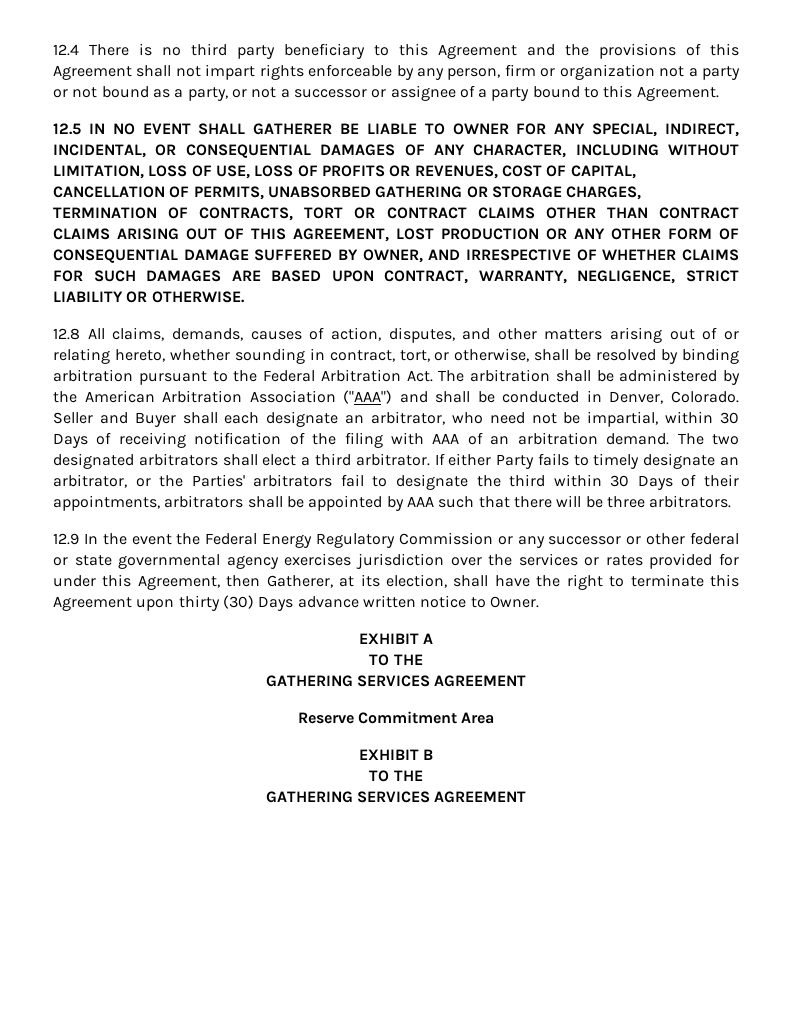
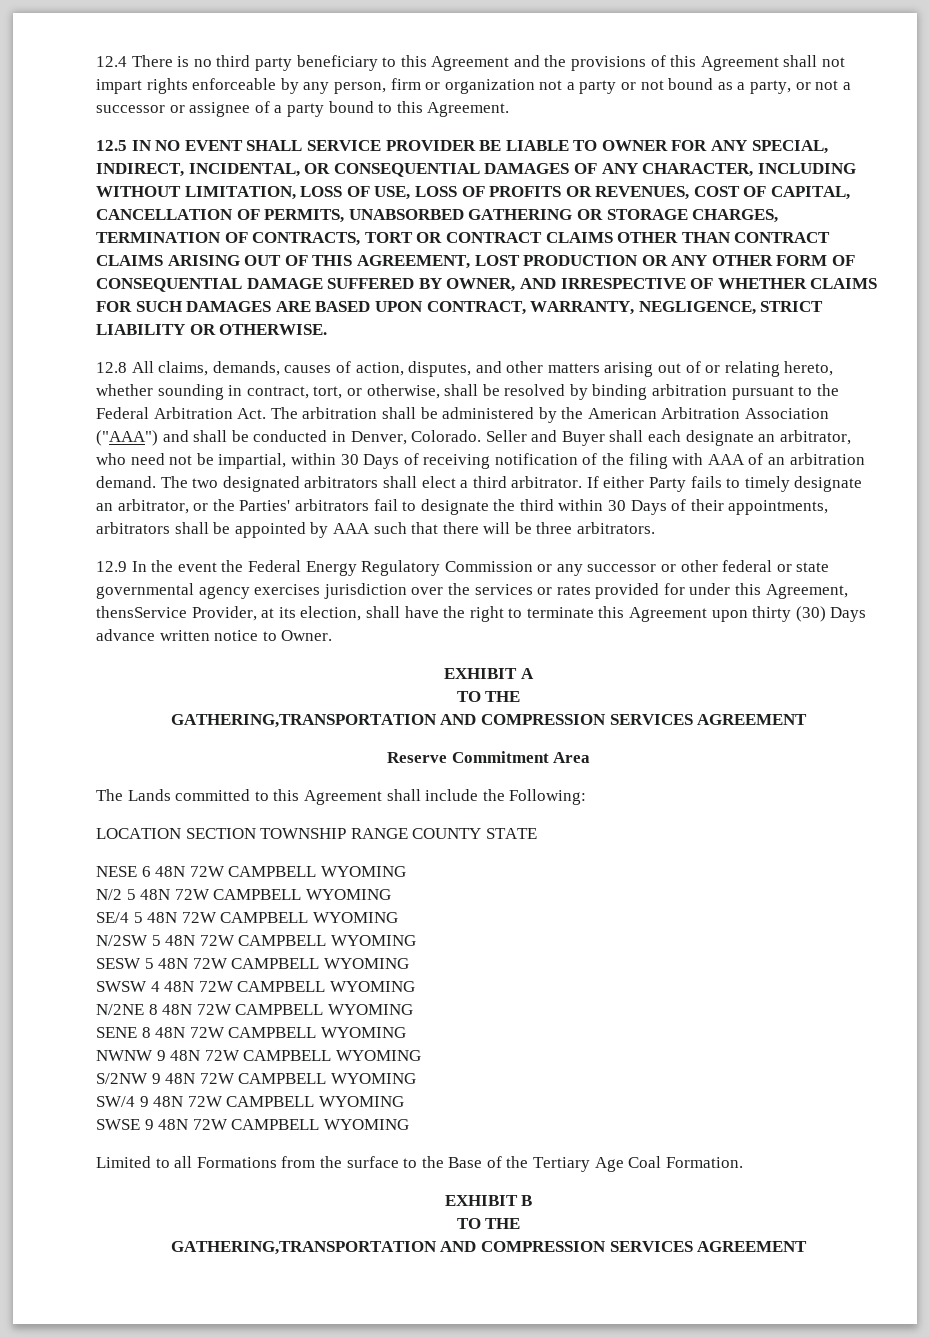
- 12.5 IN NO EVENT SHALL GATHERER BE LIABLE TO OWNER FOR ANY SPECIAL, INDIRECT, INCIDENTAL, OR CONSEQUENTIAL DAMAGES OF ANY CHARACTER, INCLUDING WITHOUT LIMITATION, LOSS OF USE, LOSS OF PROFITS OR REVENUES, COST OF CAPITAL, CANCELLATION OF PERMITS, UNABSORBED GATHERING OR STORAGE CHARGES, TERMINATION OF CONTRACTS, TORT OR CONTRACT CLAIMS OTHER THAN CONTRACT CLAIMS ARISING OUT OF THIS AGREEMENT, LOST PRODUCTION OR ANY OTHER FORM OF CONSEQUENTIAL DAMAGE SUFFERED BY OWNER, AND IRRESPECTIVE OF WHETHER CLAIMS FOR SUCH DAMAGES ARE BASED UPON CONTRACT, WARRANTY, NEGLIGENCE, STRICT LIABILITY OR OTHERWISE.
+ 12.5 IN NO EVENT SHALL SERVICE PROVIDER BE LIABLE TO OWNER FOR ANY SPECIAL, INDIRECT, INCIDENTAL, OR CONSEQUENTIAL DAMAGES OF ANY CHARACTER, INCLUDING WITHOUT LIMITATION, LOSS OF USE, LOSS OF PROFITS OR REVENUES, COST OF CAPITAL, CANCELLATION OF PERMITS, UNABSORBED GATHERING OR STORAGE CHARGES, TERMINATION OF CONTRACTS, TORT OR CONTRACT CLAIMS OTHER THAN CONTRACT CLAIMS ARISING OUT OF THIS AGREEMENT, LOST PRODUCTION OR ANY OTHER FORM OF CONSEQUENTIAL DAMAGE SUFFERED BY OWNER, AND IRRESPECTIVE OF WHETHER CLAIMS FOR SUCH DAMAGES ARE BASED UPON CONTRACT, WARRANTY, NEGLIGENCE, STRICT LIABILITY OR OTHERWISE.
- 12.9 In the event the Federal Energy Regulatory Commission or any successor or other federal or state governmental agency exercises jurisdiction over the services or rates provided for under this Agreement, then Gatherer, at its election, shall have the right to terminate this Agreement upon thirty (30) Days advance written notice to Owner.
+ 12.9 In the event the Federal Energy Regulatory Commission or any successor or other federal or state governmental agency exercises jurisdiction over the services or rates provided for under this Agreement, thensService Provider, at its election, shall have the right to terminate this Agreement upon thirty (30) Days advance written notice to Owner.
  EXHIBIT A
  TO THE
- GATHERING SERVICES AGREEMENT
+ GATHERING,TRANSPORTATION AND COMPRESSION SERVICES AGREEMENT
+ The Lands committed to this Agreement shall include the Following:
+ LOCATION SECTION TOWNSHIP RANGE COUNTY STATE
+ NESE 6 48N 72W CAMPBELL WYOMING
+ N/2 5 48N 72W CAMPBELL WYOMING
+ SE/4 5 48N 72W CAMPBELL WYOMING
+ N/2SW 5 48N 72W CAMPBELL WYOMING
+ SESW 5 48N 72W CAMPBELL WYOMING
+ SWSW 4 48N 72W CAMPBELL WYOMING
+ N/2NE 8 48N 72W CAMPBELL WYOMING
+ SENE 8 48N 72W CAMPBELL WYOMING
+ NWNW 9 48N 72W CAMPBELL WYOMING
+ S/2NW 9 48N 72W CAMPBELL WYOMING
+ SW/4 9 48N 72W CAMPBELL WYOMING
+ SWSE 9 48N 72W CAMPBELL WYOMING
+ Limited to all Formations from the surface to the Base of the Tertiary Age Coal Formation.
  EXHIBIT B
  TO THE
- GATHERING SERVICES AGREEMENT
+ GATHERING,TRANSPORTATION AND COMPRESSION SERVICES AGREEMENT

